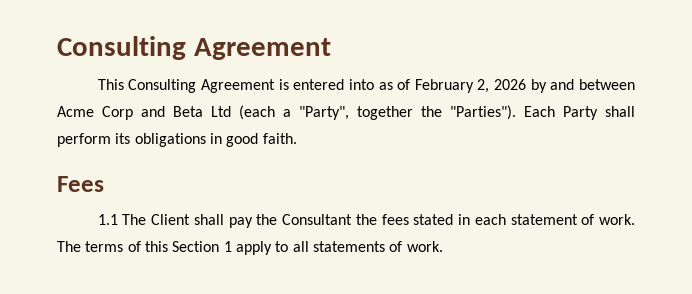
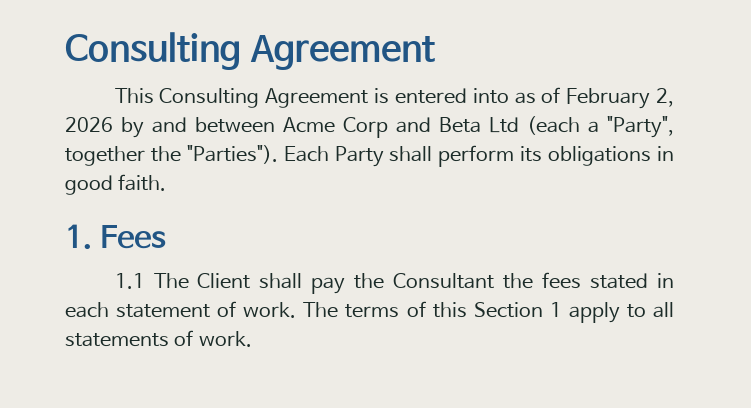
- Fees
+ 1. Fees

